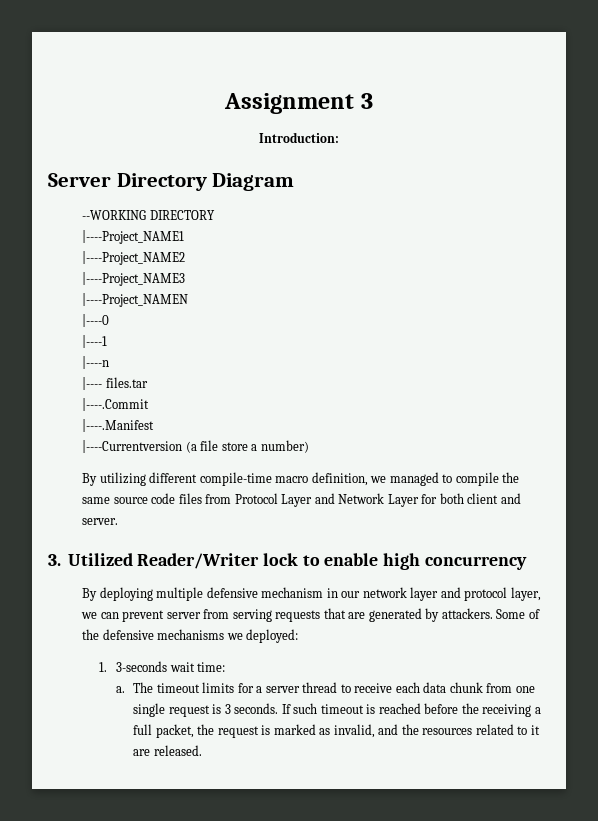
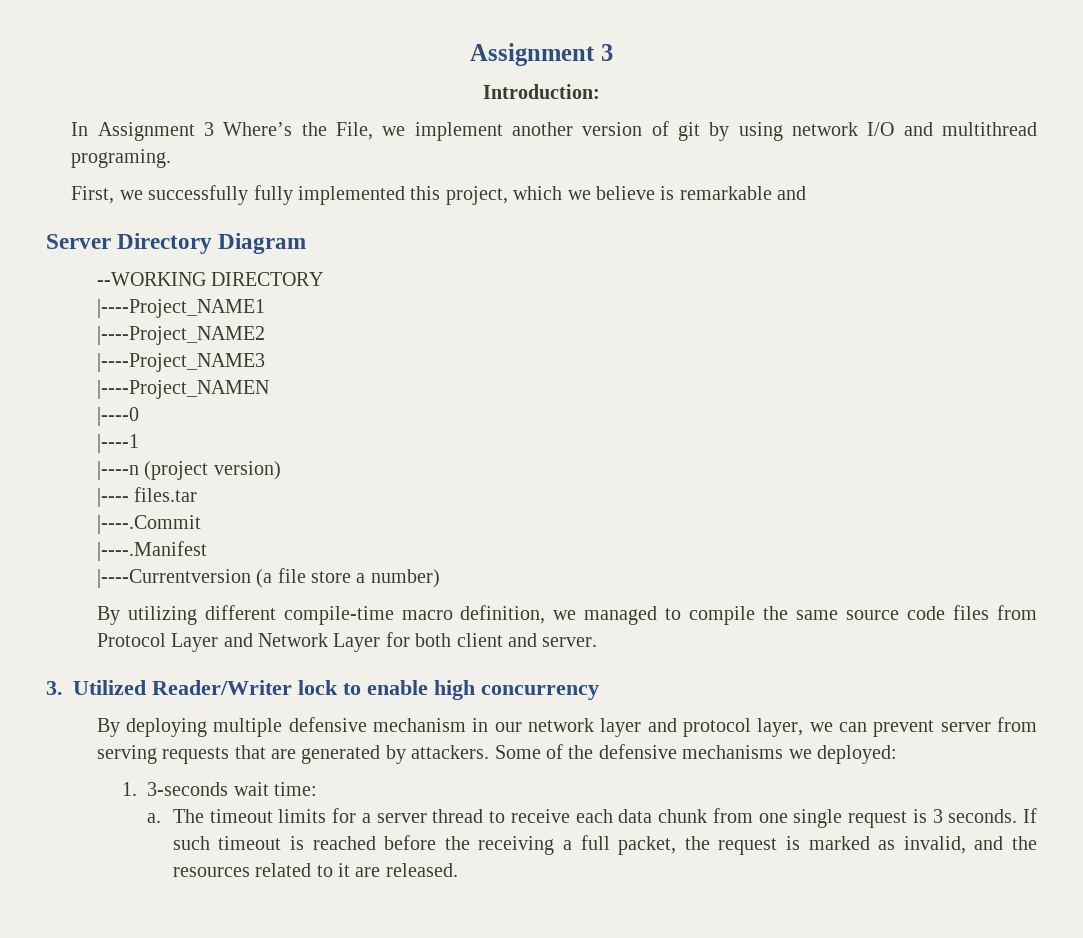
+ In Assignment 3 Where’s the File, we implement another version of git by using network I/O and multithread programing.
+ First, we successfully fully implemented this project, which we believe is remarkable and
- |----n
+ |----n (project version)

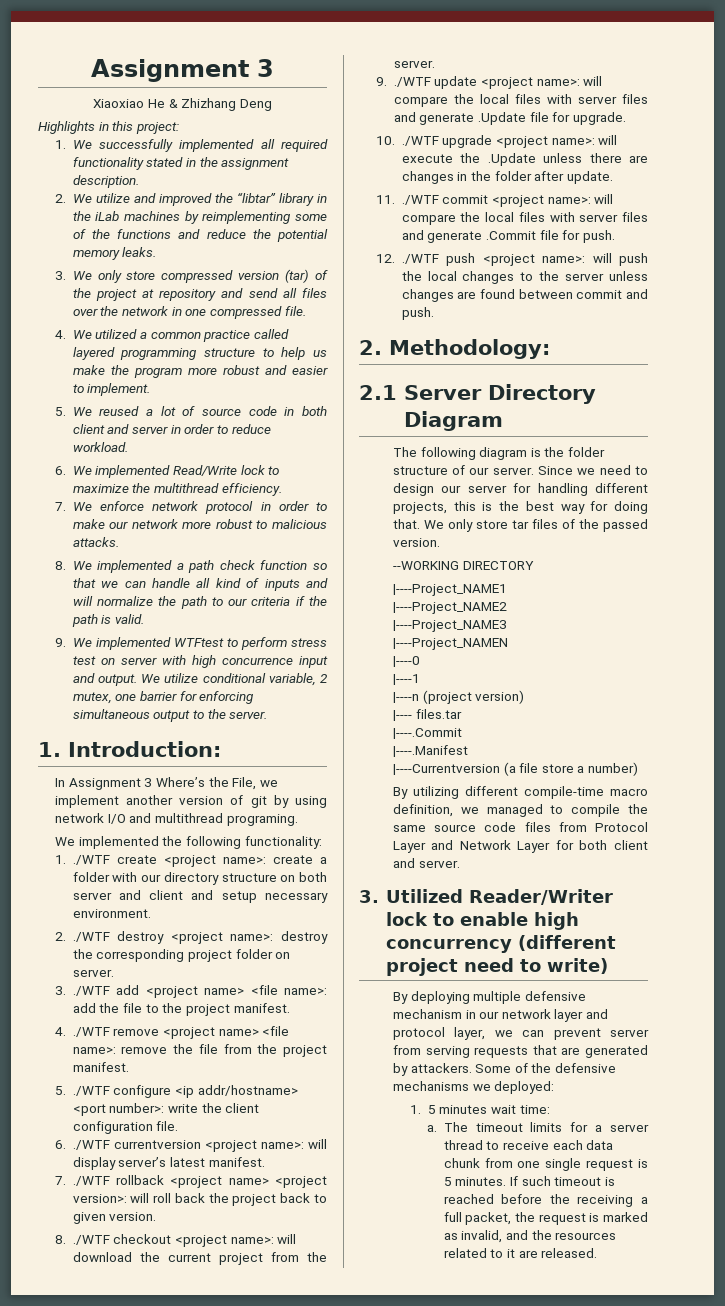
- Introduction:
+ Xiaoxiao He & Zhizhang Deng
+ Highlights in this project:
+ 1. We successfully implemented all required functionality stated in the assignment description.
+ 2. We utilize and improved the “libtar” library in the iLab machines by reimplementing some of the functions and reduce the potential memory leaks.
+ 3. We only store compressed version (tar) of the project at repository and send all files over the network in one compressed file.
+ 4. We utilized a common practice called layered programming structure to help us make the program more robust and easier to implement.
+ 5. We reused a lot of source code in both client and server in order to reduce workload.
+ 6. We implemented Read/Write lock to maximize the multithread efficiency.
+ 7. We enforce network protocol in order to make our network more robust to malicious attacks.
+ 8. We implemented a path check function so that we can handle all kind of inputs and will normalize the path to our criteria if the path is valid.
+ 9. We implemented WTFtest to perform stress test on server with high concurrence input and output. We utilize conditional variable, 2 mutex, one barrier for enforcing simultaneous output to the server.
+ 1. Introduction:
- First, we successfully fully implemented this project, which we believe is remarkable and
- Server Directory Diagram
+ We implemented the following functionality:
+ 1. ./WTF create <project name>: create a folder with our directory structure on both server and client and setup necessary environment.
+ 2. ./WTF destroy <project name>: destroy the corresponding project folder on server.
+ 3. ./WTF add <project name> <file name>: add the file to the project manifest.
+ 4. ./WTF remove <project name> <file name>: remove the file from the project manifest.
+ 5. ./WTF configure <ip addr/hostname> <port number>: write the client configuration file.
+ 6. ./WTF currentversion <project name>: will display server’s latest manifest.
+ 7. ./WTF rollback <project name> <project version>: will roll back the project back to given version.
+ 8. ./WTF checkout <project name>: will download the current project from the server.
+ 9. ./WTF update <project name>: will compare the local files with server files and generate .Update file for upgrade.
+ 10. ./WTF upgrade <project name>: will execute the .Update unless there are changes in the folder after update.
+ 11. ./WTF commit <project name>: will compare the local files with server files and generate .Commit file for push.
+ 12. ./WTF push <project name>: will push the local changes to the server unless changes are found between commit and push.
+ 2. Methodology:
+ 2.1 Server Directory Diagram
+ The following diagram is the folder structure of our server. Since we need to design our server for handling different projects, this is the best way for doing that. We only store tar files of the passed version.
- 3. Utilized Reader/Writer lock to enable high concurrency
+ 3. Utilized Reader/Writer lock to enable high concurrency (different project need to write)
- 1. 3-seconds wait time:
+ 1. 5 minutes wait time:
- The timeout limits for a server thread to receive each data chunk from one single request is 3 seconds.
+ The timeout limits for a server thread to receive each data chunk from one single request is 5 minutes.

